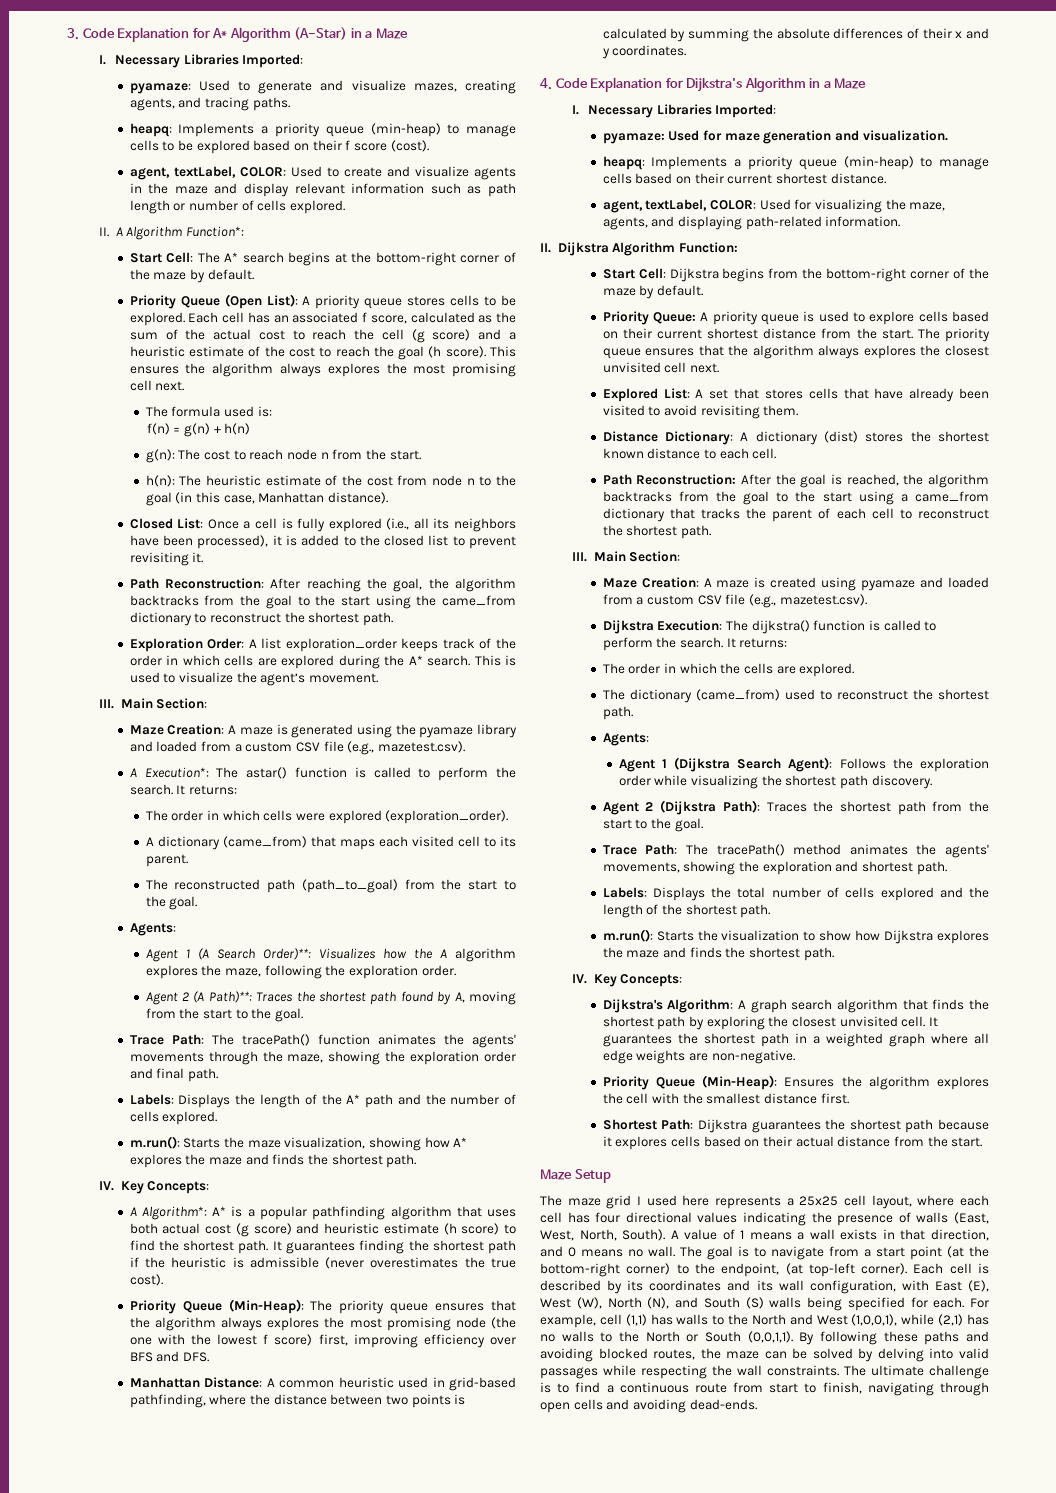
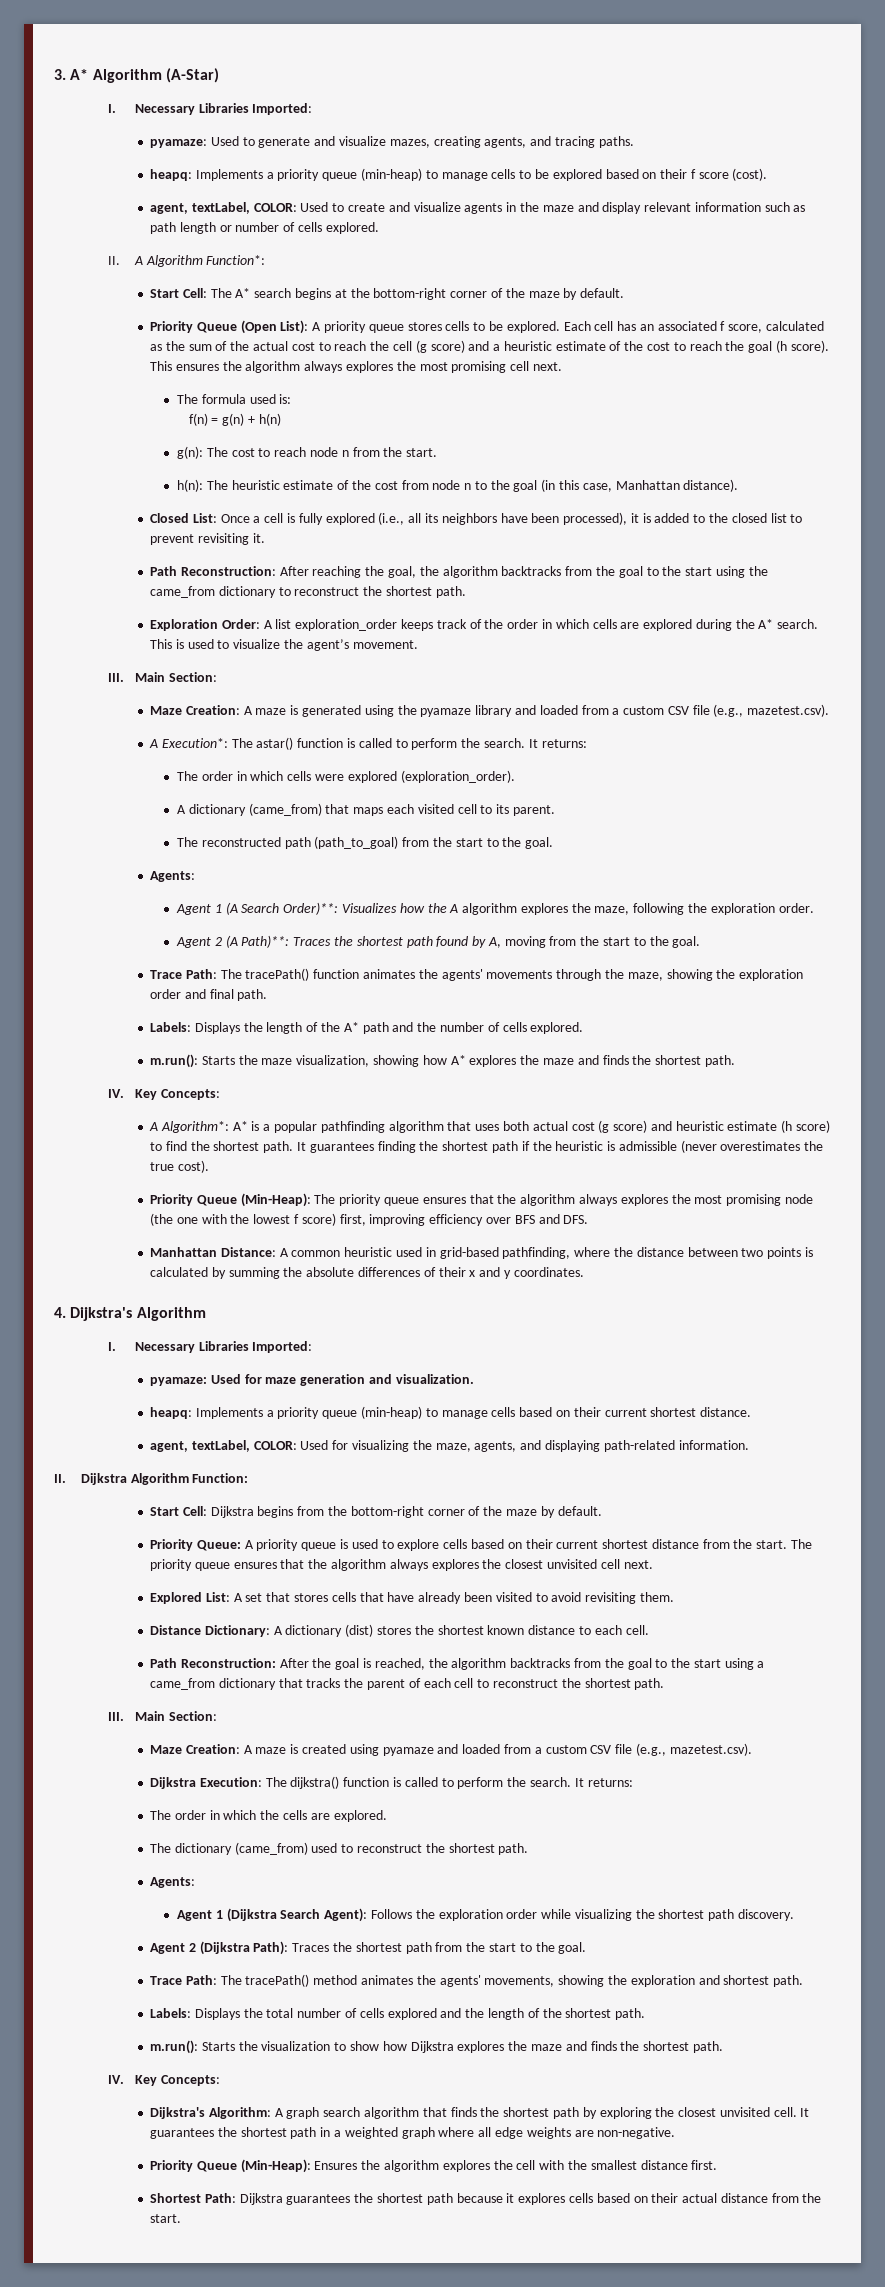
- 3. Code Explanation for A* Algorithm (A-Star) in a Maze
+ 3. A* Algorithm (A-Star)
- 4. Code Explanation for Dijkstra's Algorithm in a Maze
+ 4. Dijkstra's Algorithm
- Maze Setup
- The maze grid I used here represents a 25x25 cell layout, where each cell has four directional values indicating the presence of walls (East, West, North, South). A value of 1 means a wall exists in that direction, and 0 means no wall. The goal is to navigate from a start point (at the bottom-right corner) to the endpoint, (at top-left corner). Each cell is described by its coordinates and its wall configuration, with East (E), West (W), North (N), and South (S) walls being specified for each. For example, cell (1,1) has walls to the North and West (1,0,0,1), while (2,1) has no walls to the North or South (0,0,1,1). By following these paths and avoiding blocked routes, the maze can be solved by delving into valid passages while respecting the wall constraints. The ultimate challenge is to find a continuous route from start to finish, navigating through open cells and avoiding dead-ends.

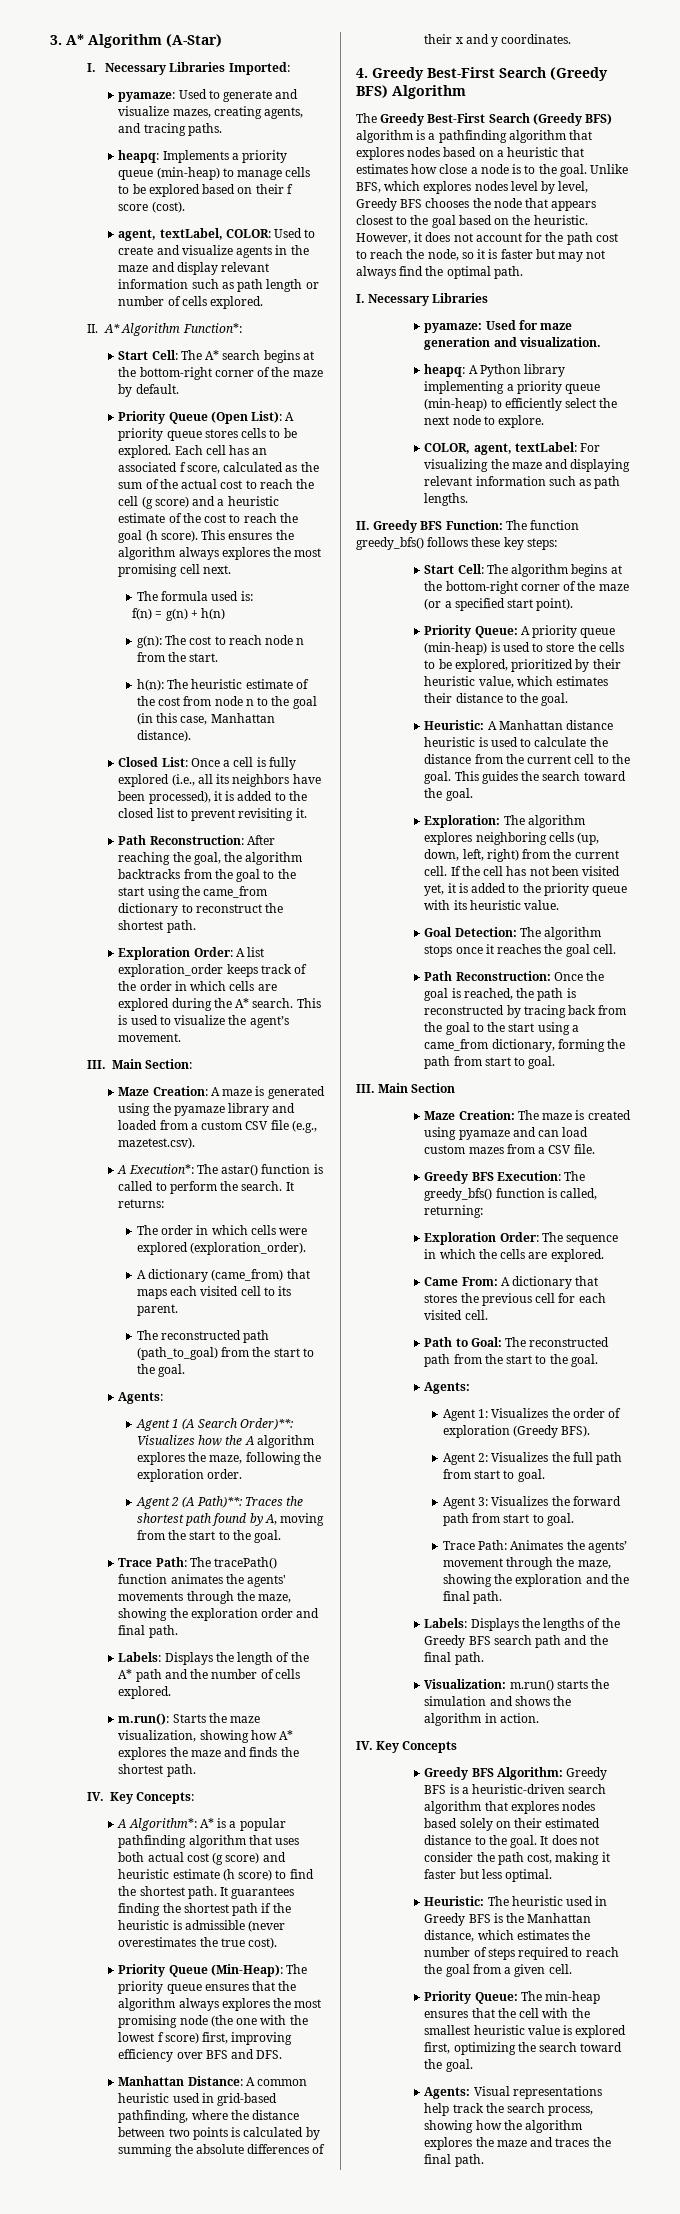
- II. A Algorithm Function*:
+ II. A* Algorithm Function*:
- 4. Dijkstra's Algorithm
- I. Necessary Libraries Imported:
+ 4. Greedy Best-First Search (Greedy BFS) Algorithm
+ The Greedy Best-First Search (Greedy BFS) algorithm is a pathfinding algorithm that explores nodes based on a heuristic that estimates how close a node is to the goal. Unlike BFS, which explores nodes level by level, Greedy BFS chooses the node that appears closest to the goal based on the heuristic. However, it does not account for the path cost to reach the node, so it is faster but may not always find the optimal path.
+ I. Necessary Libraries
- heapq: Implements a priority queue (min-heap) to manage cells based on their current shortest distance.
- agent, textLabel, COLOR: Used for visualizing the maze, agents, and displaying path-related information.
- II. Dijkstra Algorithm Function:
- Start Cell: Dijkstra begins from the bottom-right corner of the maze by default.
+ heapq: A Python library implementing a priority queue (min-heap) to efficiently select the next node to explore.
+ COLOR, agent, textLabel: For visualizing the maze and displaying relevant information such as path lengths.
+ II. Greedy BFS Function: The function greedy_bfs() follows these key steps:
+ Start Cell: The algorithm begins at the bottom-right corner of the maze (or a specified start point).
- Priority Queue: A priority queue is used to explore cells based on their current shortest distance from the start. The priority queue ensures that the algorithm always explores the closest unvisited cell next.
- Explored List: A set that stores cells that have already been visited to avoid revisiting them.
- Distance Dictionary: A dictionary (dist) stores the shortest known distance to each cell.
+ Priority Queue: A priority queue (min-heap) is used to store the cells to be explored, prioritized by their heuristic value, which estimates their distance to the goal.
+ Heuristic: A Manhattan distance heuristic is used to calculate the distance from the current cell to the goal. This guides the search toward the goal.
+ Exploration: The algorithm explores neighboring cells (up, down, left, right) from the current cell. If the cell has not been visited yet, it is added to the priority queue with its heuristic value.
+ Goal Detection: The algorithm stops once it reaches the goal cell.
- Path Reconstruction: After the goal is reached, the algorithm backtracks from the goal to the start using a came_from dictionary that tracks the parent of each cell to reconstruct the shortest path.
- III. Main Section:
- Maze Creation: A maze is created using pyamaze and loaded from a custom CSV file (e.g., mazetest.csv).
- Dijkstra Execution: The dijkstra() function is called to perform the search. It returns:
- The order in which the cells are explored.
+ Path Reconstruction: Once the goal is reached, the path is reconstructed by tracing back from the goal to the start using a came_from dictionary, forming the path from start to goal.
+ III. Main Section
+ Maze Creation: The maze is created using pyamaze and can load custom mazes from a CSV file.
+ Greedy BFS Execution: The greedy_bfs() function is called, returning:
+ Exploration Order: The sequence in which the cells are explored.
- The dictionary (came_from) used to reconstruct the shortest path.
+ Came From: A dictionary that stores the previous cell for each visited cell.
+ Path to Goal: The reconstructed path from the start to the goal.
  Agents:
- Agent 1 (Dijkstra Search Agent): Follows the exploration order while visualizing the shortest path discovery.
- Agent 2 (Dijkstra Path): Traces the shortest path from the start to the goal.
- Trace Path: The tracePath() method animates the agents' movements, showing the exploration and shortest path.
- Labels: Displays the total number of cells explored and the length of the shortest path.
- m.run(): Starts the visualization to show how Dijkstra explores the maze and finds the shortest path.
- IV. Key Concepts:
- Dijkstra's Algorithm: A graph search algorithm that finds the shortest path by exploring the closest unvisited cell. It guarantees the shortest path in a weighted graph where all edge weights are non-negative.
- Priority Queue (Min-Heap): Ensures the algorithm explores the cell with the smallest distance first.
- Shortest Path: Dijkstra guarantees the shortest path because it explores cells based on their actual distance from the start.
+ Agent 1: Visualizes the order of exploration (Greedy BFS).
+ Agent 2: Visualizes the full path from start to goal.
+ Agent 3: Visualizes the forward path from start to goal.
+ Trace Path: Animates the agents’ movement through the maze, showing the exploration and the final path.
+ Labels: Displays the lengths of the Greedy BFS search path and the final path.
+ Visualization: m.run() starts the simulation and shows the algorithm in action.
+ IV. Key Concepts
+ Greedy BFS Algorithm: Greedy BFS is a heuristic-driven search algorithm that explores nodes based solely on their estimated distance to the goal. It does not consider the path cost, making it faster but less optimal.
+ Heuristic: The heuristic used in Greedy BFS is the Manhattan distance, which estimates the number of steps required to reach the goal from a given cell.
+ Priority Queue: The min-heap ensures that the cell with the smallest heuristic value is explored first, optimizing the search toward the goal.
+ Agents: Visual representations help track the search process, showing how the algorithm explores the maze and traces the final path.

